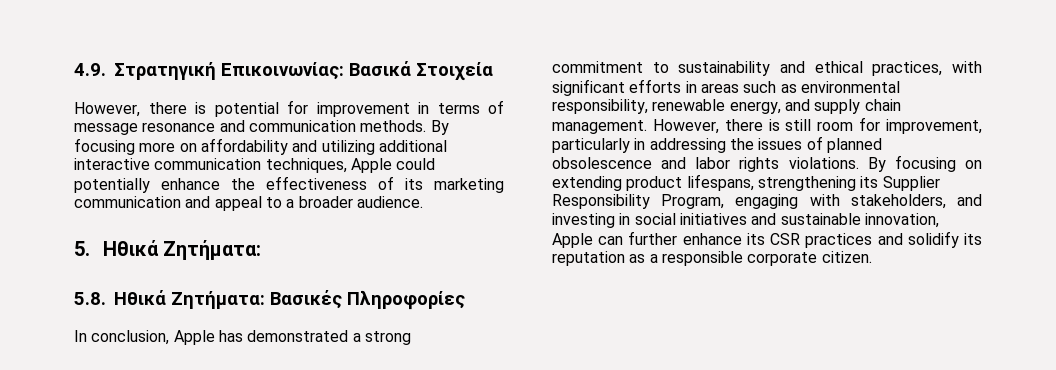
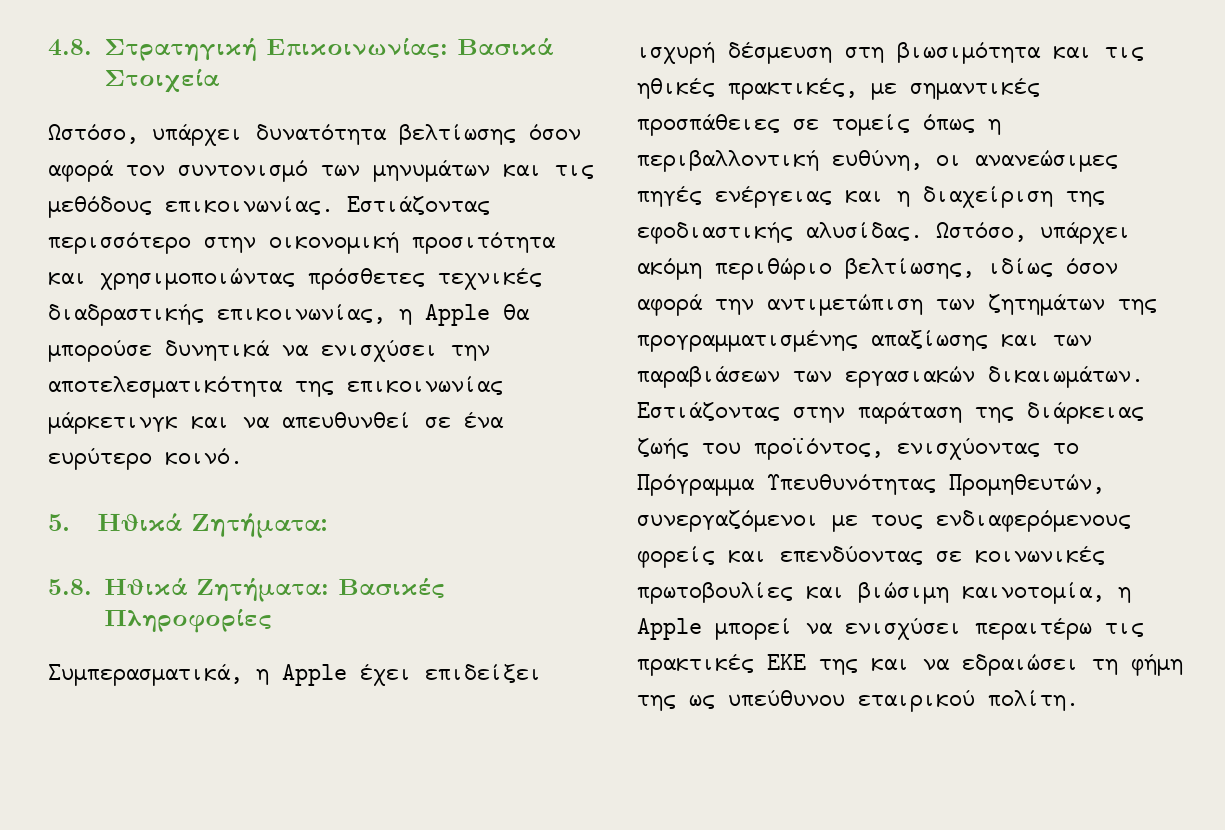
- 4.9. Στρατηγική Επικοινωνίας: Βασικά Στοιχεία
+ 4.8. Στρατηγική Επικοινωνίας: Βασικά Στοιχεία
- However, there is potential for improvement in terms of message resonance and communication methods. By focusing more on affordability and utilizing additional interactive communication techniques, Apple could potentially enhance the effectiveness of its marketing communication and appeal to a broader audience.
+ Ωστόσο, υπάρχει δυνατότητα βελτίωσης όσον αφορά τον συντονισμό των μηνυμάτων και τις μεθόδους επικοινωνίας. Εστιάζοντας περισσότερο στην οικονομική προσιτότητα και χρησιμοποιώντας πρόσθετες τεχνικές διαδραστικής επικοινωνίας, η Apple θα μπορούσε δυνητικά να ενισχύσει την αποτελεσματικότητα της επικοινωνίας μάρκετινγκ και να απευθυνθεί σε ένα ευρύτερο κοινό.
- In conclusion, Apple has demonstrated a strong commitment to sustainability and ethical practices, with significant efforts in areas such as environmental responsibility, renewable energy, and supply chain management. However, there is still room for improvement, particularly in addressing the issues of planned obsolescence and labor rights violations. By focusing on extending product lifespans, strengthening its Supplier Responsibility Program, engaging with stakeholders, and investing in social initiatives and sustainable innovation, Apple can further enhance its CSR practices and solidify its reputation as a responsible corporate citizen.
+ Συμπερασματικά, η Apple έχει επιδείξει ισχυρή δέσμευση στη βιωσιμότητα και τις ηθικές πρακτικές, με σημαντικές προσπάθειες σε τομείς όπως η περιβαλλοντική ευθύνη, οι ανανεώσιμες πηγές ενέργειας και η διαχείριση της εφοδιαστικής αλυσίδας. Ωστόσο, υπάρχει ακόμη περιθώριο βελτίωσης, ιδίως όσον αφορά την αντιμετώπιση των ζητημάτων της προγραμματισμένης απαξίωσης και των παραβιάσεων των εργασιακών δικαιωμάτων. Εστιάζοντας στην παράταση της διάρκειας ζωής του προϊόντος, ενισχύοντας το Πρόγραμμα Υπευθυνότητας Προμηθευτών, συνεργαζόμενοι με τους ενδιαφερόμενους φορείς και επενδύοντας σε κοινωνικές πρωτοβουλίες και βιώσιμη καινοτομία, η Apple μπορεί να ενισχύσει περαιτέρω τις πρακτικές ΕΚΕ της και να εδραιώσει τη φήμη της ως υπεύθυνου εταιρικού πολίτη.

